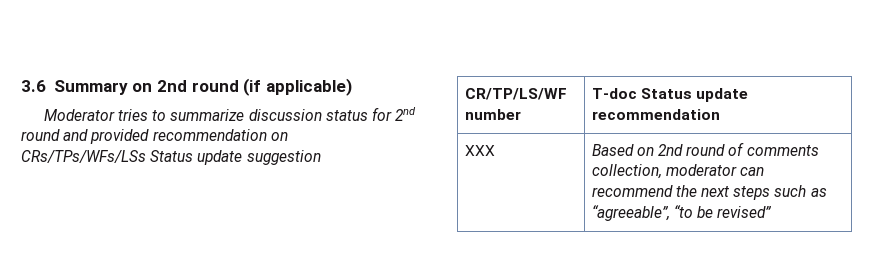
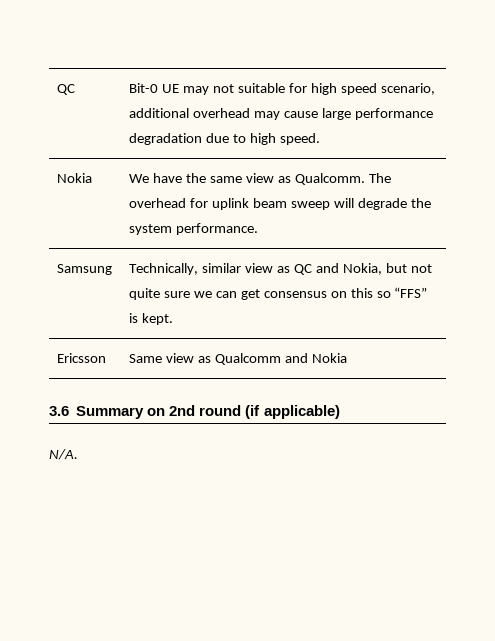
+ QC | Bit-0 UE may not suitable for high speed scenario, additional overhead may cause large performance degradation due to high speed.
+ Nokia | We have the same view as Qualcomm. The overhead for uplink beam sweep will degrade the system performance.
+ Samsung | Technically, similar view as QC and Nokia, but not quite sure we can get consensus on this so “FFS” is kept.
+ Ericsson | Same view as Qualcomm and Nokia
- Moderator tries to summarize discussion status for 2nd round and provided recommendation on CRs/TPs/WFs/LSs Status update suggestion
- CR/TP/LS/WF number | T-doc Status update recommendation
- XXX | Based on 2nd round of comments collection, moderator can recommend the next steps such as “agreeable”, “to be revised”
+ N/A.

